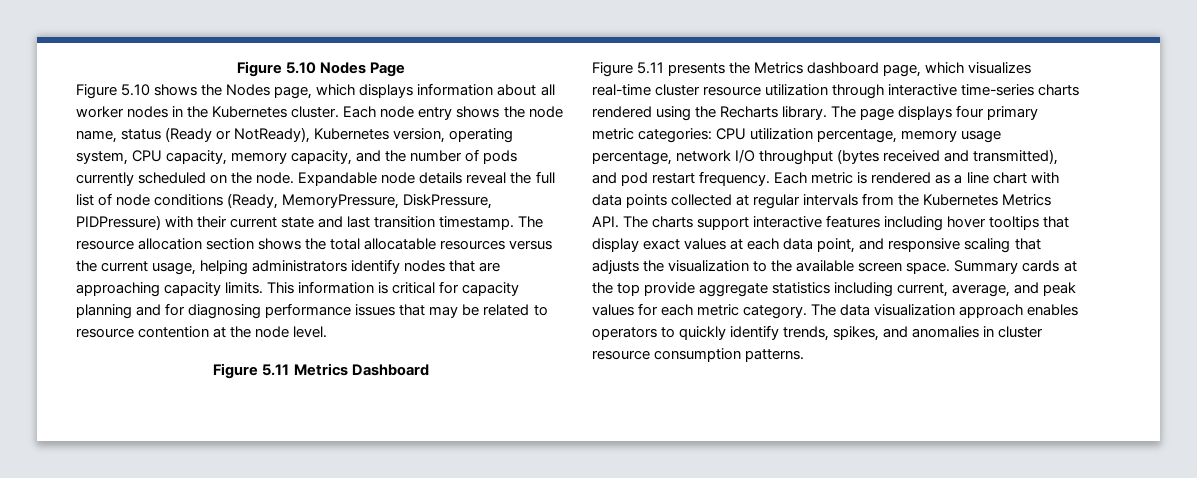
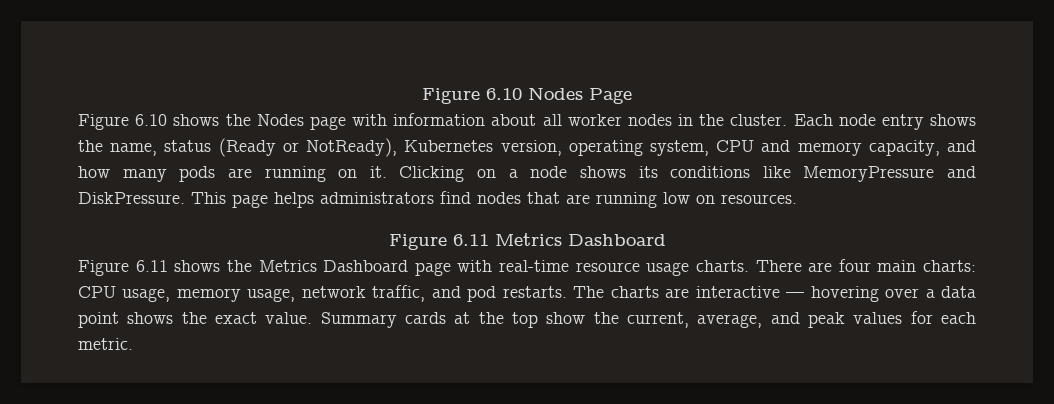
- Figure 5.10 Nodes Page
+ Figure 6.10 Nodes Page
- Figure 5.10 shows the Nodes page, which displays information about all worker nodes in the Kubernetes cluster.
+ Figure 6.10 shows the Nodes page with information about all worker nodes in the cluster.
- Each node entry shows the node name, status (Ready or NotReady), Kubernetes version, operating system, CPU capacity, memory capacity, and the number of pods currently scheduled on the node. Expandable node details reveal the full list of node conditions (Ready, MemoryPressure, DiskPressure, PIDPressure) with their current state and last transition timestamp. The resource allocation section shows the total allocatable resources versus the current usage, helping administrators identify nodes that are approaching capacity limits. This information is critical for capacity planning and for diagnosing performance issues that may be related to resource contention at the node level.
- Figure 5.11 Metrics Dashboard
+ Each node entry shows the name, status (Ready or NotReady), Kubernetes version, operating system, CPU and memory capacity, and how many pods are running on it. Clicking on a node shows its conditions like MemoryPressure and DiskPressure. This page helps administrators find nodes that are running low on resources.
+ Figure 6.11 Metrics Dashboard
- Figure 5.11 presents the Metrics dashboard page, which visualizes real-time cluster resource utilization through interactive time-series charts rendered using the Recharts library. The page displays four primary metric categories: CPU utilization percentage, memory usage percentage, network I/O throughput (bytes received and transmitted), and pod restart frequency. Each metric is rendered as a line chart with data points collected at regular intervals from the Kubernetes Metrics API. The charts support interactive features including hover tooltips that display exact values at each data point, and responsive scaling that adjusts the visualization to the available screen space.
+ Figure 6.11 shows the Metrics Dashboard page with real-time resource usage charts. There are four main charts: CPU usage, memory usage, network traffic, and pod restarts. The charts are interactive — hovering over a data point shows the exact value.
- Summary cards at the top provide aggregate statistics including current, average, and peak values for each metric category. The data visualization approach enables operators to quickly identify trends, spikes, and anomalies in cluster resource consumption patterns.
+ Summary cards at the top show the current, average, and peak values for each metric.

